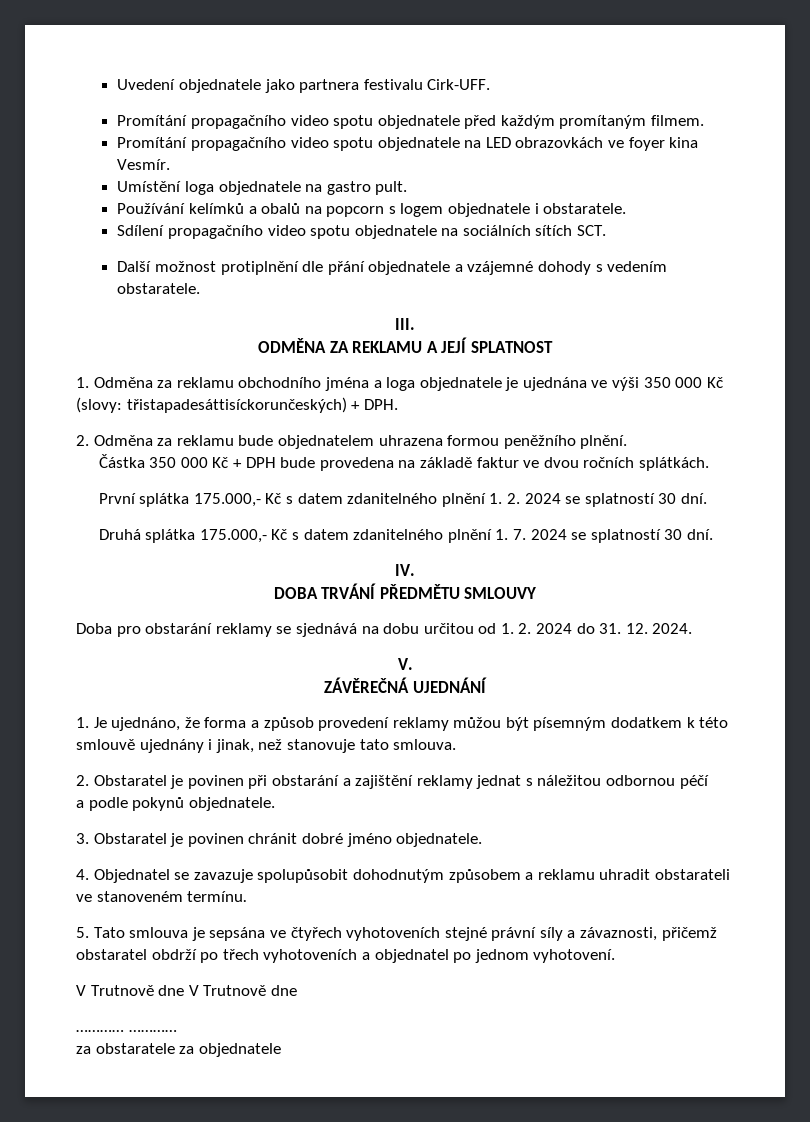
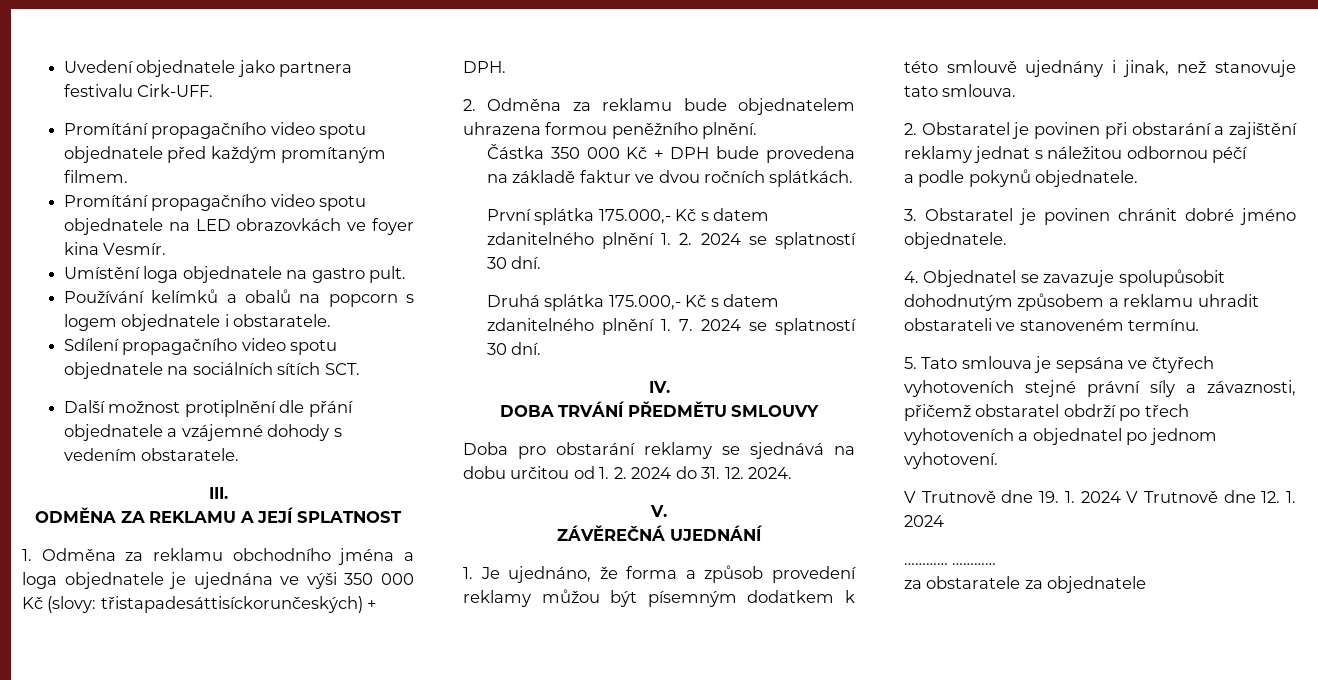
- V Trutnově dne V Trutnově dne
+ V Trutnově dne 19. 1. 2024 V Trutnově dne 12. 1. 2024

